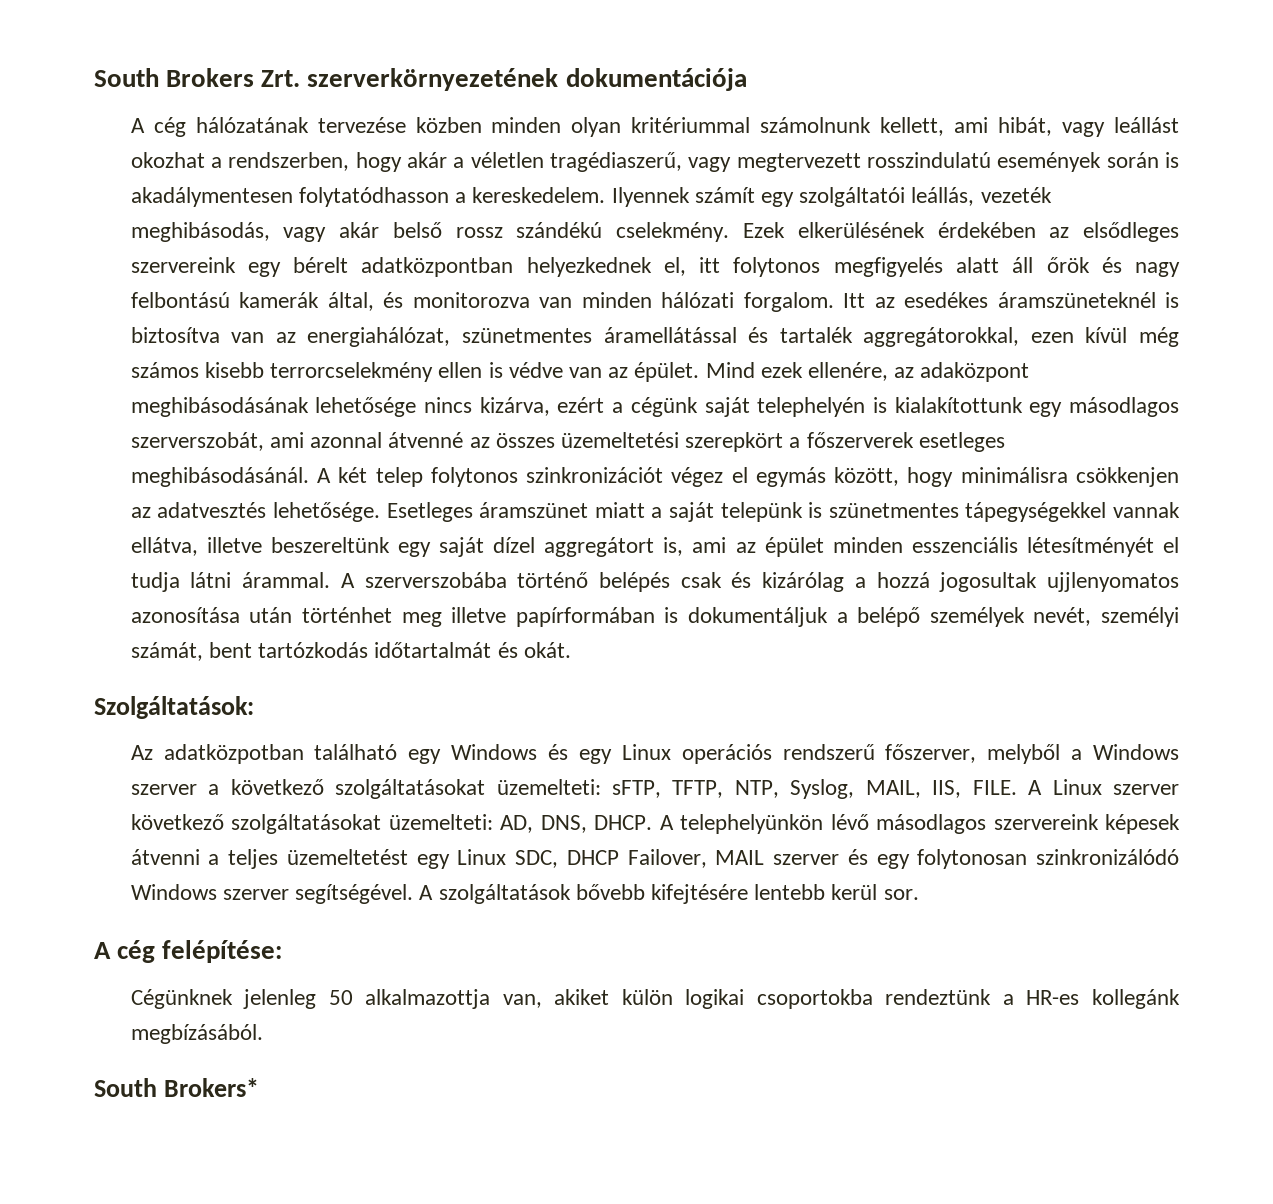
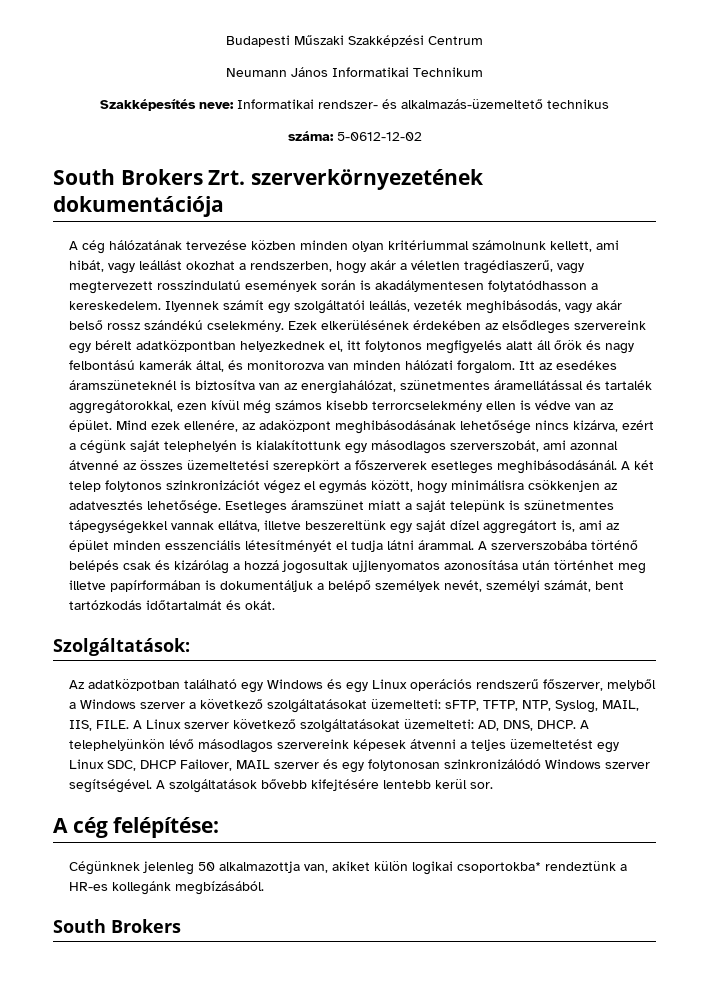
+ Budapesti Műszaki Szakképzési Centrum
+ Neumann János Informatikai Technikum
+ Szakképesítés neve: Informatikai rendszer- és alkalmazás-üzemeltető technikus
+ száma: 5-0612-12-02
- Cégünknek jelenleg 50 alkalmazottja van, akiket külön logikai csoportokba rendeztünk a HR-es kollegánk megbízásából.
- South Brokers*
+ Cégünknek jelenleg 50 alkalmazottja van, akiket külön logikai csoportokba* rendeztünk a HR-es kollegánk megbízásából.
+ South Brokers

